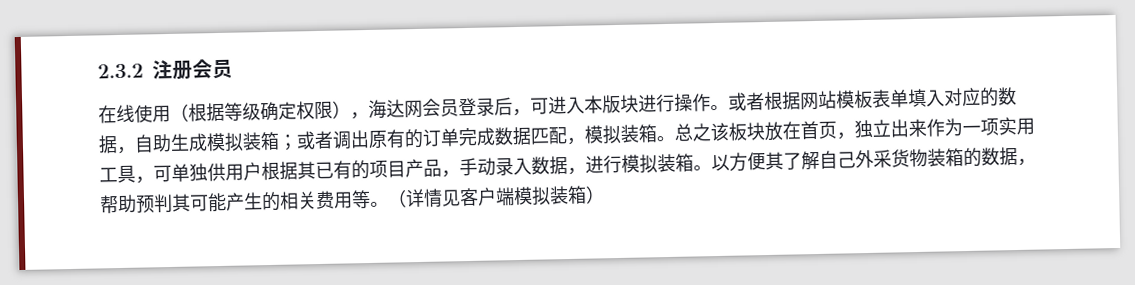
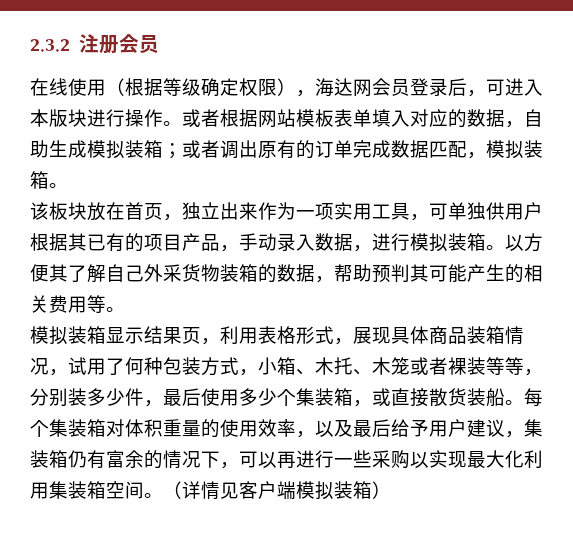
- 或者根据网站模板表单填入对应的数据，自助生成模拟装箱；或者调出原有的订单完成数据匹配，模拟装箱。总之该板块放在首页，独立出来作为一项实用工具，可单独供用户根据其已有的项目产品，手动录入数据，进行模拟装箱。
+ 或者根据网站模板表单填入对应的数据，自助生成模拟装箱；或者调出原有的订单完成数据匹配，模拟装箱。
+ 该板块放在首页，独立出来作为一项实用工具，可单独供用户根据其已有的项目产品，手动录入数据，进行模拟装箱。
- 以方便其了解自己外采货物装箱的数据，帮助预判其可能产生的相关费用等。（详情见客户端模拟装箱）
+ 以方便其了解自己外采货物装箱的数据，帮助预判其可能产生的相关费用等。
+ 模拟装箱显示结果页，利用表格形式，展现具体商品装箱情况，试用了何种包装方式，小箱、木托、木笼或者裸装等等，分别装多少件，最后使用多少个集装箱，或直接散货装船。每个集装箱对体积重量的使用效率，以及最后给予用户建议，集装箱仍有富余的情况下，可以再进行一些采购以实现最大化利用集装箱空间。（详情见客户端模拟装箱）

